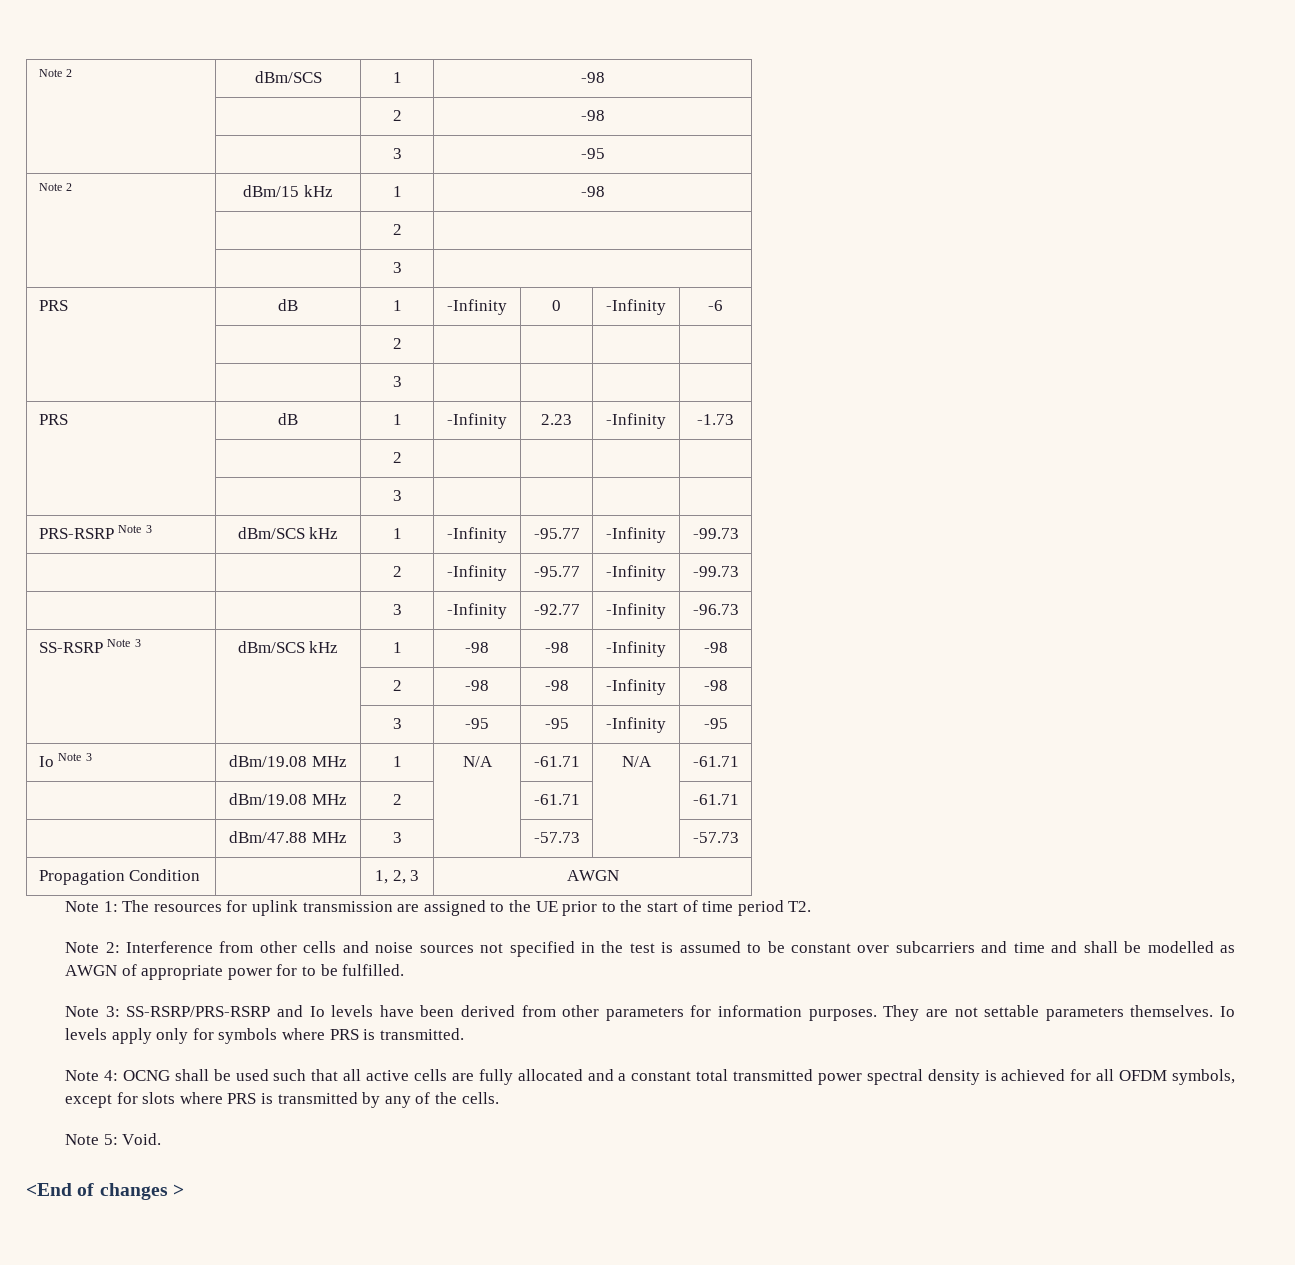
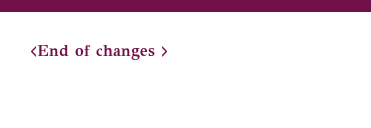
- Note 2 | dBm/SCS | 1 | -98
- | | 2 | -98
- | | 3 | -95
- Note 2 | dBm/15 kHz | 1 | -98
- | | 2 |
- | | 3 |
- PRS | dB | 1 | -Infinity | 0 | -Infinity | -6
- | | 2 | | | |
- | | 3 | | | |
- PRS | dB | 1 | -Infinity | 2.23 | -Infinity | -1.73
- | | 2 | | | |
- | | 3 | | | |
- PRS-RSRP Note 3 | dBm/SCS kHz | 1 | -Infinity | -95.77 | -Infinity | -99.73
- | | 2 | -Infinity | -95.77 | -Infinity | -99.73
- | | 3 | -Infinity | -92.77 | -Infinity | -96.73
- SS-RSRP Note 3 | dBm/SCS kHz | 1 | -98 | -98 | -Infinity | -98
- | | 2 | -98 | -98 | -Infinity | -98
- | | 3 | -95 | -95 | -Infinity | -95
- Io Note 3 | dBm/19.08 MHz | 1 | N/A | -61.71 | N/A | -61.71
- | dBm/19.08 MHz | 2 | | -61.71 | | -61.71
- | dBm/47.88 MHz | 3 | | -57.73 | | -57.73
- Propagation Condition | | 1, 2, 3 | AWGN
- Note 1: The resources for uplink transmission are assigned to the UE prior to the start of time period T2.
- Note 2: Interference from other cells and noise sources not specified in the test is assumed to be constant over subcarriers and time and shall be modelled as AWGN of appropriate power for to be fulfilled.
- Note 3: SS-RSRP/PRS-RSRP and Io levels have been derived from other parameters for information purposes. They are not settable parameters themselves. Io levels apply only for symbols where PRS is transmitted.
- Note 4: OCNG shall be used such that all active cells are fully allocated and a constant total transmitted power spectral density is achieved for all OFDM symbols, except for slots where PRS is transmitted by any of the cells.
- Note 5: Void.

